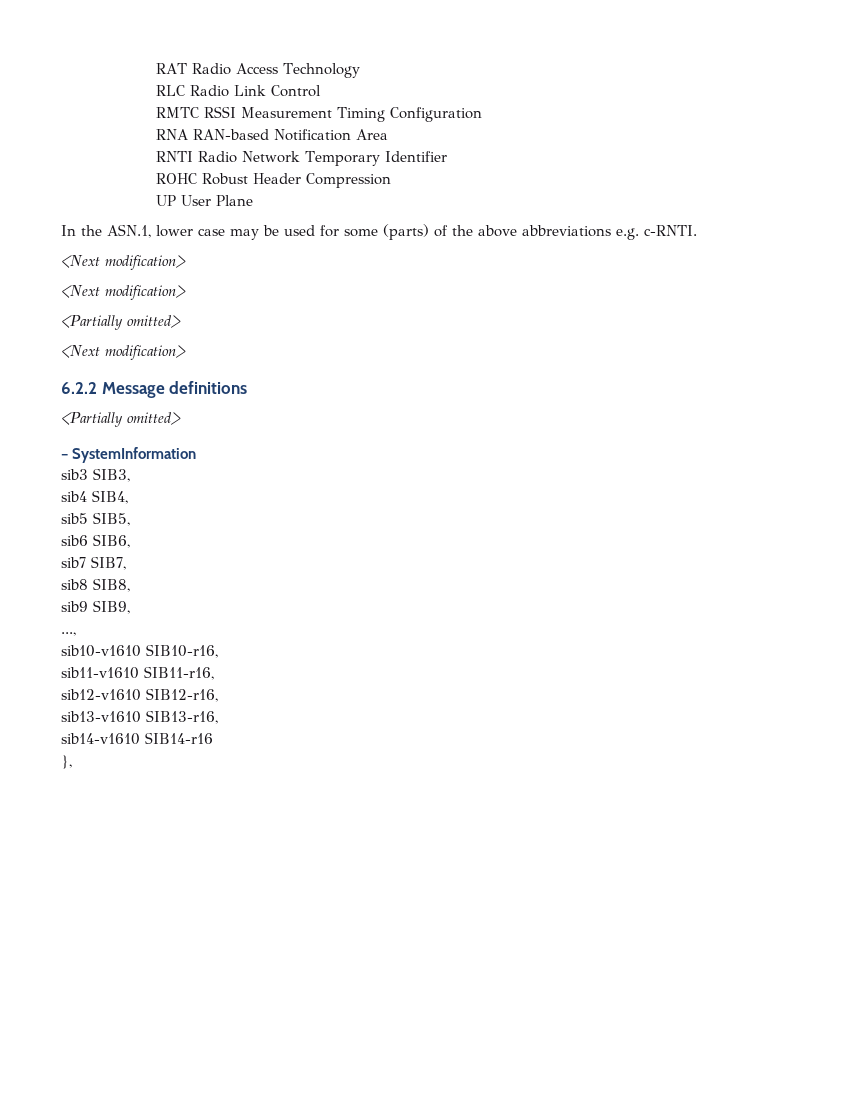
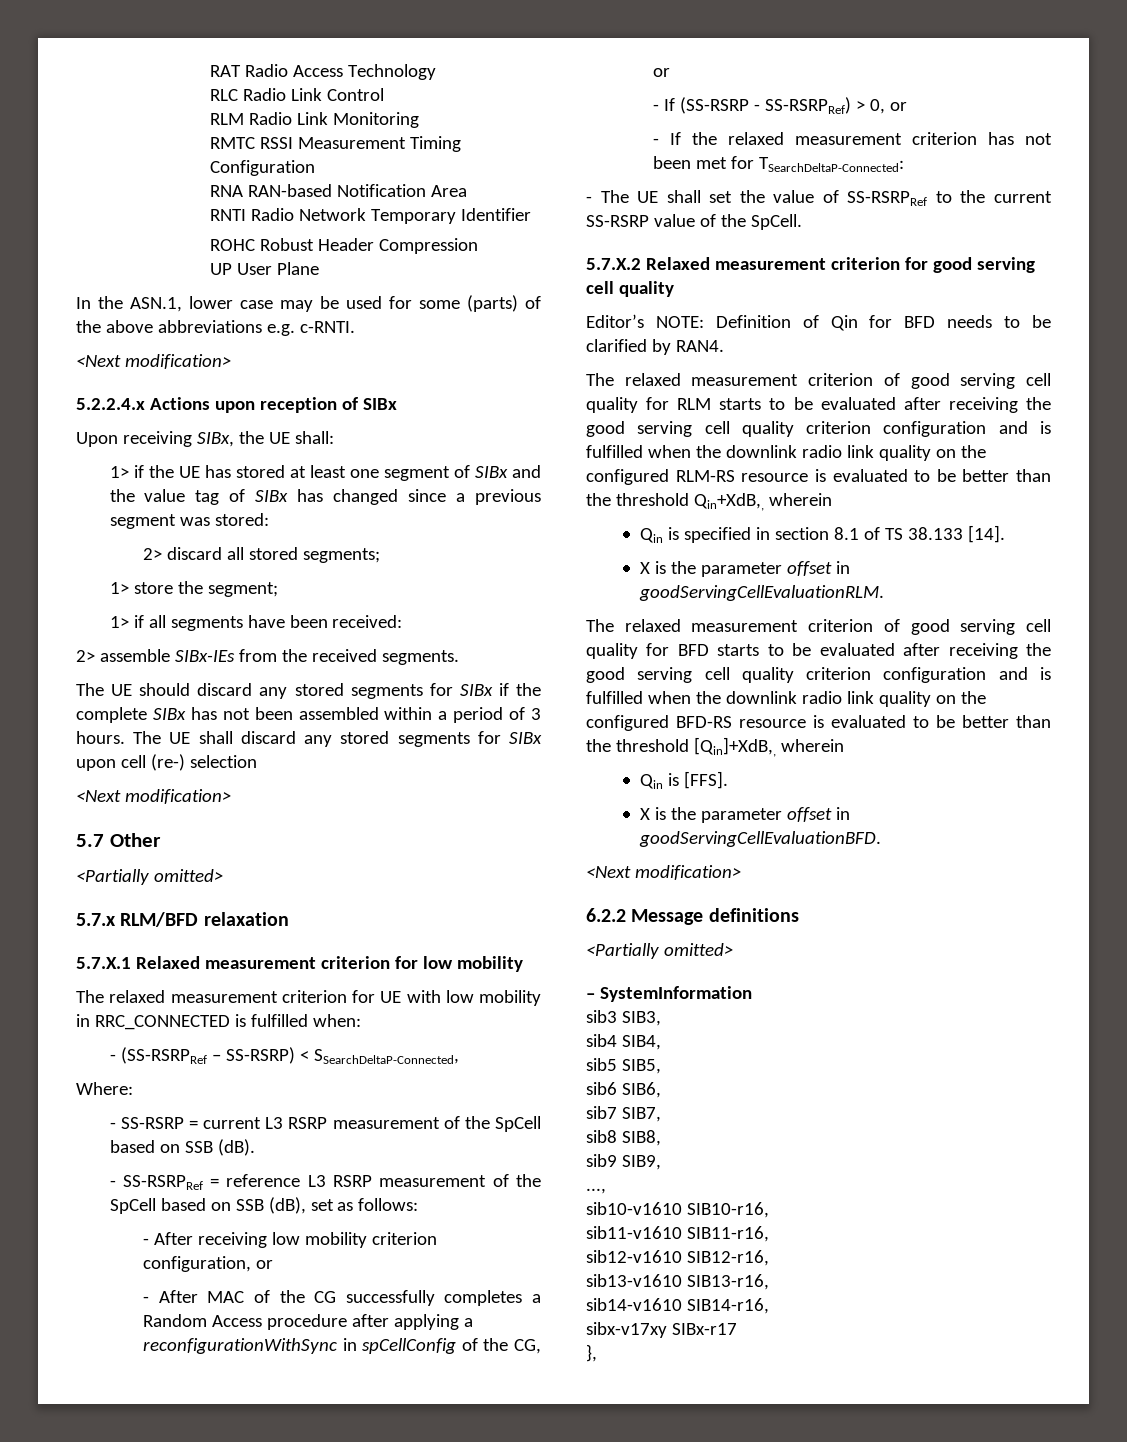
+ RLM Radio Link Monitoring
  In the ASN.1, lower case may be used for some (parts) of the above abbreviations e.g. c-RNTI.
  <Next modification>
+ 5.2.2.4.x Actions upon reception of SIBx
+ Upon receiving SIBx, the UE shall:
+ 1> if the UE has stored at least one segment of SIBx and the value tag of SIBx has changed since a previous segment was stored:
+ 2> discard all stored segments;
+ 1> store the segment;
+ 1> if all segments have been received:
+ 2> assemble SIBx-IEs from the received segments.
+ The UE should discard any stored segments for SIBx if the complete SIBx has not been assembled within a period of 3 hours. The UE shall discard any stored segments for SIBx upon cell (re-) selection
  <Next modification>
+ 5.7 Other
  <Partially omitted>
+ 5.7.x RLM/BFD relaxation
+ 5.7.X.1 Relaxed measurement criterion for low mobility
+ The relaxed measurement criterion for UE with low mobility in RRC_CONNECTED is fulfilled when:
+ - (SS-RSRPRef – SS-RSRP) < SSearchDeltaP-Connected,
+ Where:
+ - SS-RSRP = current L3 RSRP measurement of the SpCell based on SSB (dB).
+ - SS-RSRPRef = reference L3 RSRP measurement of the SpCell based on SSB (dB), set as follows:
+ - After receiving low mobility criterion configuration, or
+ - After MAC of the CG successfully completes a Random Access procedure after applying a reconfigurationWithSync in spCellConfig of the CG, or
+ - If (SS-RSRP - SS-RSRPRef) > 0, or
+ - If the relaxed measurement criterion has not been met for TSearchDeltaP-Connected:
+ - The UE shall set the value of SS-RSRPRef to the current SS-RSRP value of the SpCell.
+ 5.7.X.2 Relaxed measurement criterion for good serving cell quality
+ Editor’s NOTE: Definition of Qin for BFD needs to be clarified by RAN4.
+ The relaxed measurement criterion of good serving cell quality for RLM starts to be evaluated after receiving the good serving cell quality criterion configuration and is fulfilled when the downlink radio link quality on the configured RLM-RS resource is evaluated to be better than the threshold Qin+XdB,, wherein
+ Qin is specified in section 8.1 of TS 38.133 [14].
+ X is the parameter offset in goodServingCellEvaluationRLM.
+ The relaxed measurement criterion of good serving cell quality for BFD starts to be evaluated after receiving the good serving cell quality criterion configuration and is fulfilled when the downlink radio link quality on the configured BFD-RS resource is evaluated to be better than the threshold [Qin]+XdB,, wherein
+ Qin is [FFS].
+ X is the parameter offset in goodServingCellEvaluationBFD.
- sib14-v1610 SIB14-r16
+ sib14-v1610 SIB14-r16,
+ sibx-v17xy SIBx-r17

